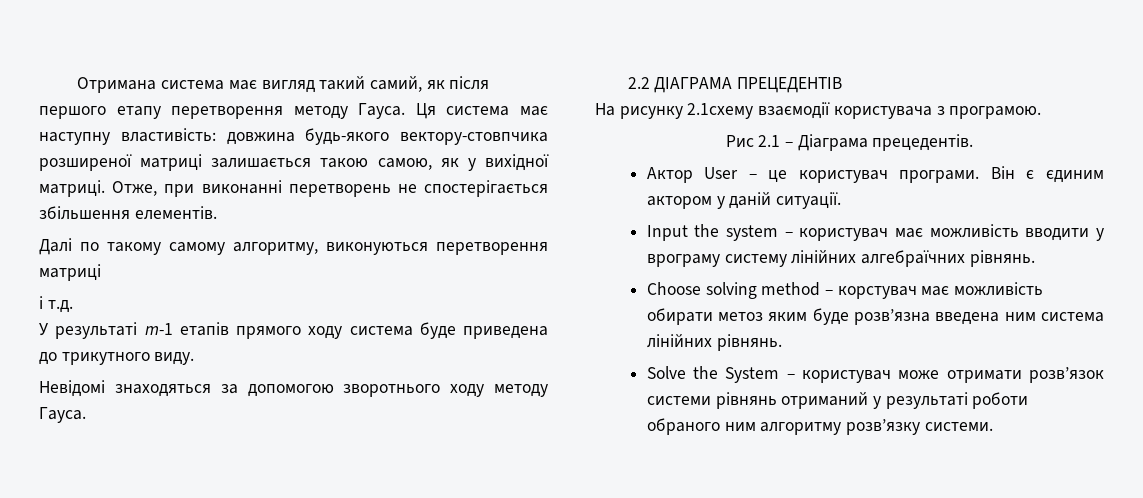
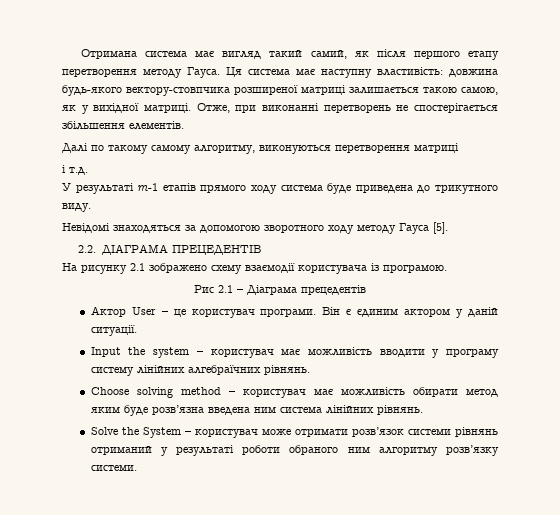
- Невідомі знаходяться за допомогою зворотнього ходу методу Гауса.
- 2.2 ДІАГРАМА ПРЕЦЕДЕНТІВ
+ Невідомі знаходяться за допомогою зворотного ходу методу Гауса [5].
+ 2.2. ДІАГРАМА ПРЕЦЕДЕНТІВ
- На рисунку 2.1схему взаємодії користувача з програмою.
+ На рисунку 2.1 зображено схему взаємодії користувача із програмою.
- Рис 2.1 – Діаграма прецедентів.
+ Рис 2.1 – Діаграма прецедентів
- Input the system – користувач має можливість вводити у врограму систему лінійних алгебраїчних рівнянь.
+ Input the system – користувач має можливість вводити у програму систему лінійних алгебраїчних рівнянь.
- Choose solving method – корстувач має можливість обирати метоз яким буде розв’язна введена ним система лінійних рівнянь.
+ Choose solving method – користувач має можливість обирати метод яким буде розв’язна введена ним система лінійних рівнянь.

